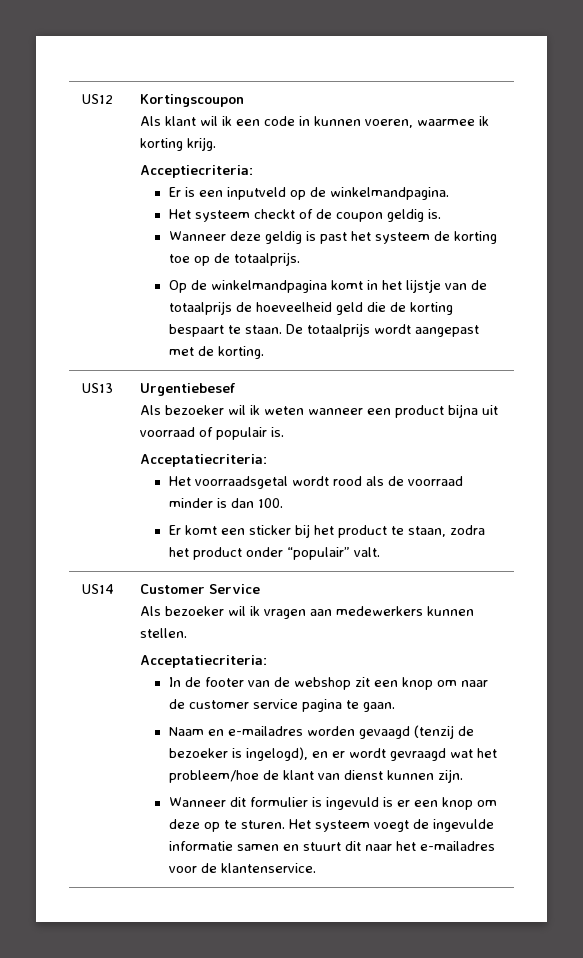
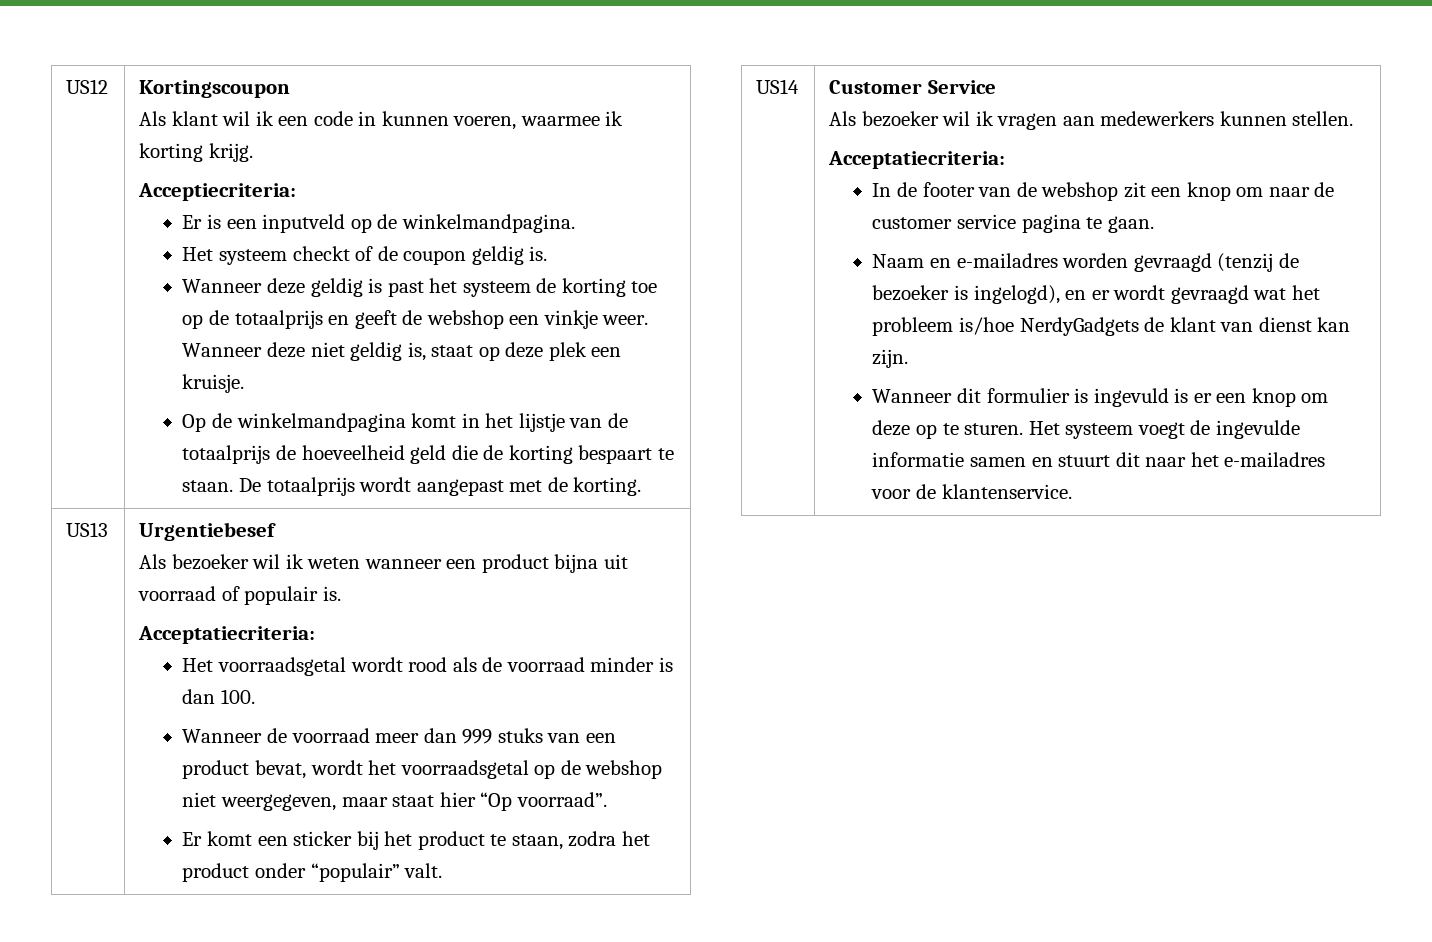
- Wanneer deze geldig is past het systeem de korting toe op de totaalprijs.
+ Wanneer deze geldig is past het systeem de korting toe op de totaalprijs en geeft de webshop een vinkje weer. Wanneer deze niet geldig is, staat op deze plek een kruisje.
+ Wanneer de voorraad meer dan 999 stuks van een product bevat, wordt het voorraadsgetal op de webshop niet weergegeven, maar staat hier “Op voorraad”.
- Naam en e-mailadres worden gevaagd (tenzij de bezoeker is ingelogd), en er wordt gevraagd wat het probleem/hoe de klant van dienst kunnen zijn.
+ Naam en e-mailadres worden gevraagd (tenzij de bezoeker is ingelogd), en er wordt gevraagd wat het probleem is/hoe NerdyGadgets de klant van dienst kan zijn.

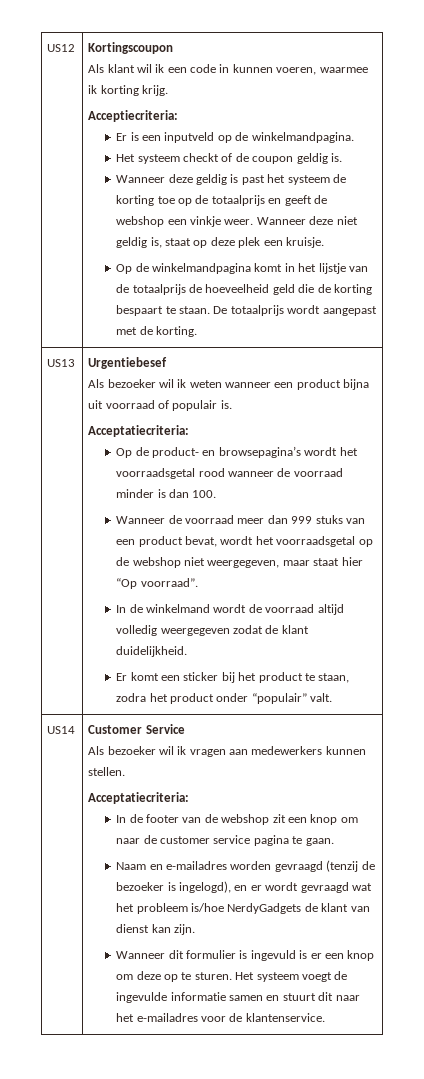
- Het voorraadsgetal wordt rood als de voorraad minder is dan 100.
+ Op de product- en browsepagina’s wordt het voorraadsgetal rood wanneer de voorraad minder is dan 100.
+ In de winkelmand wordt de voorraad altijd volledig weergegeven zodat de klant duidelijkheid.

